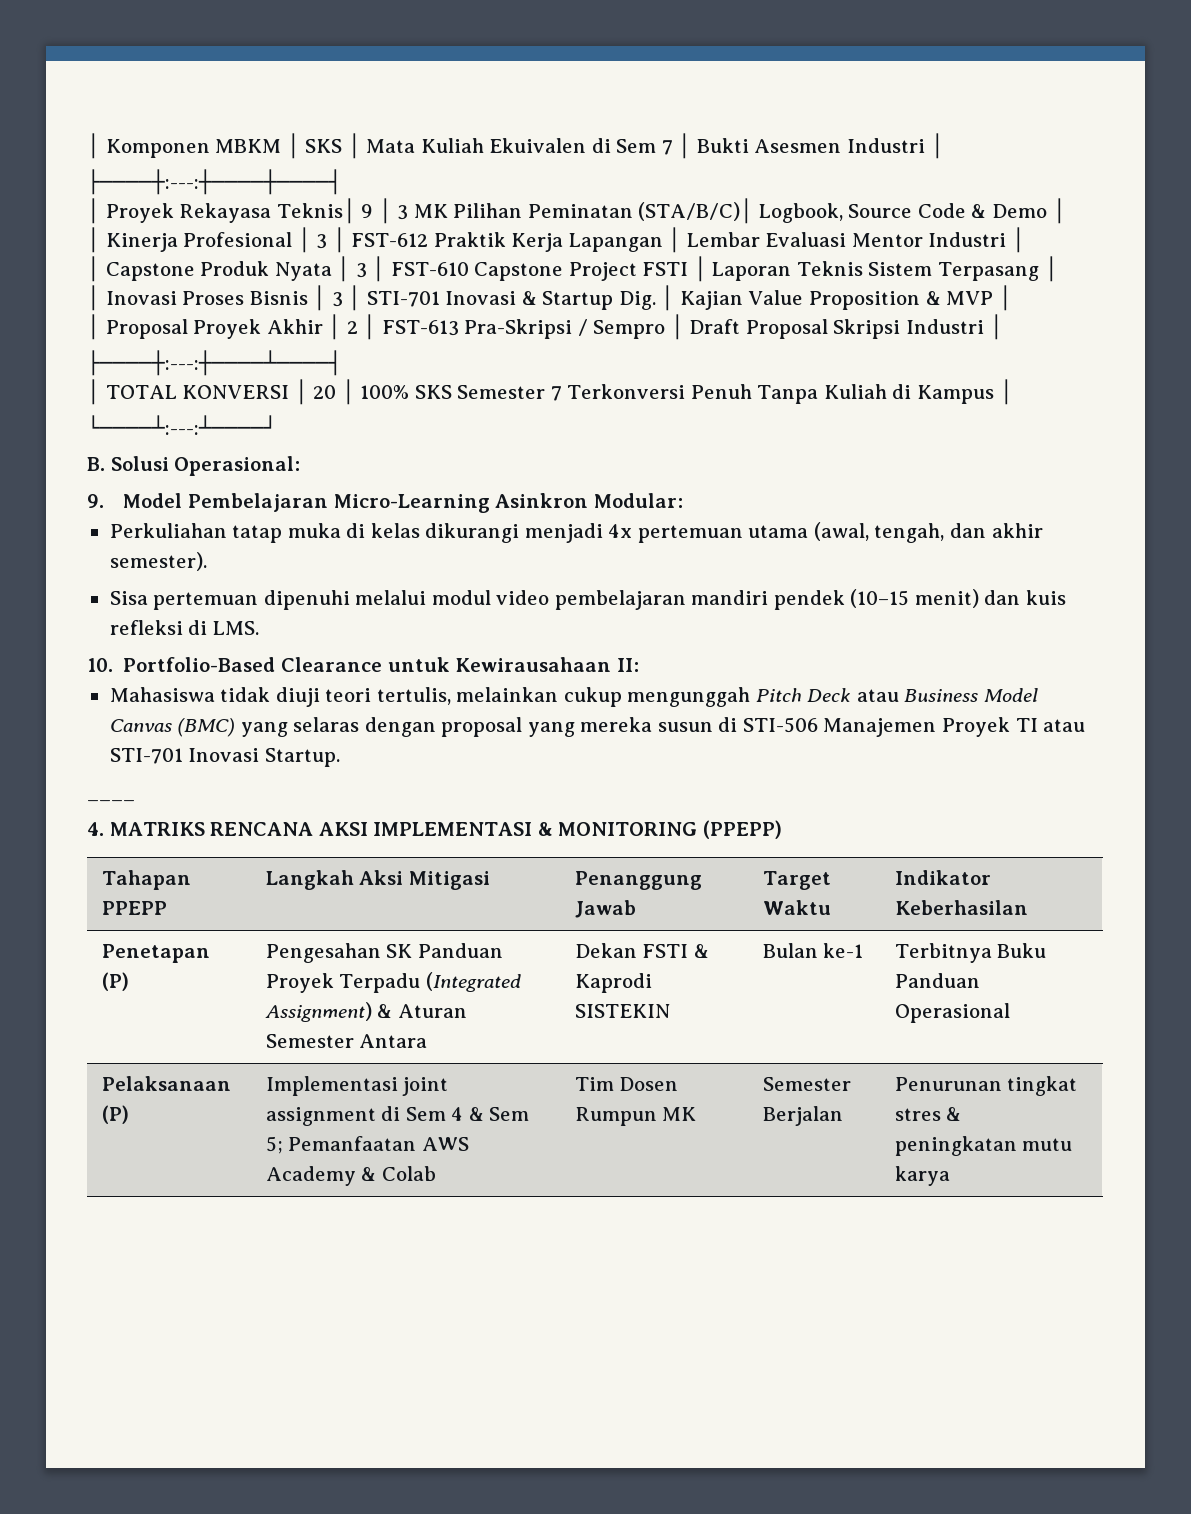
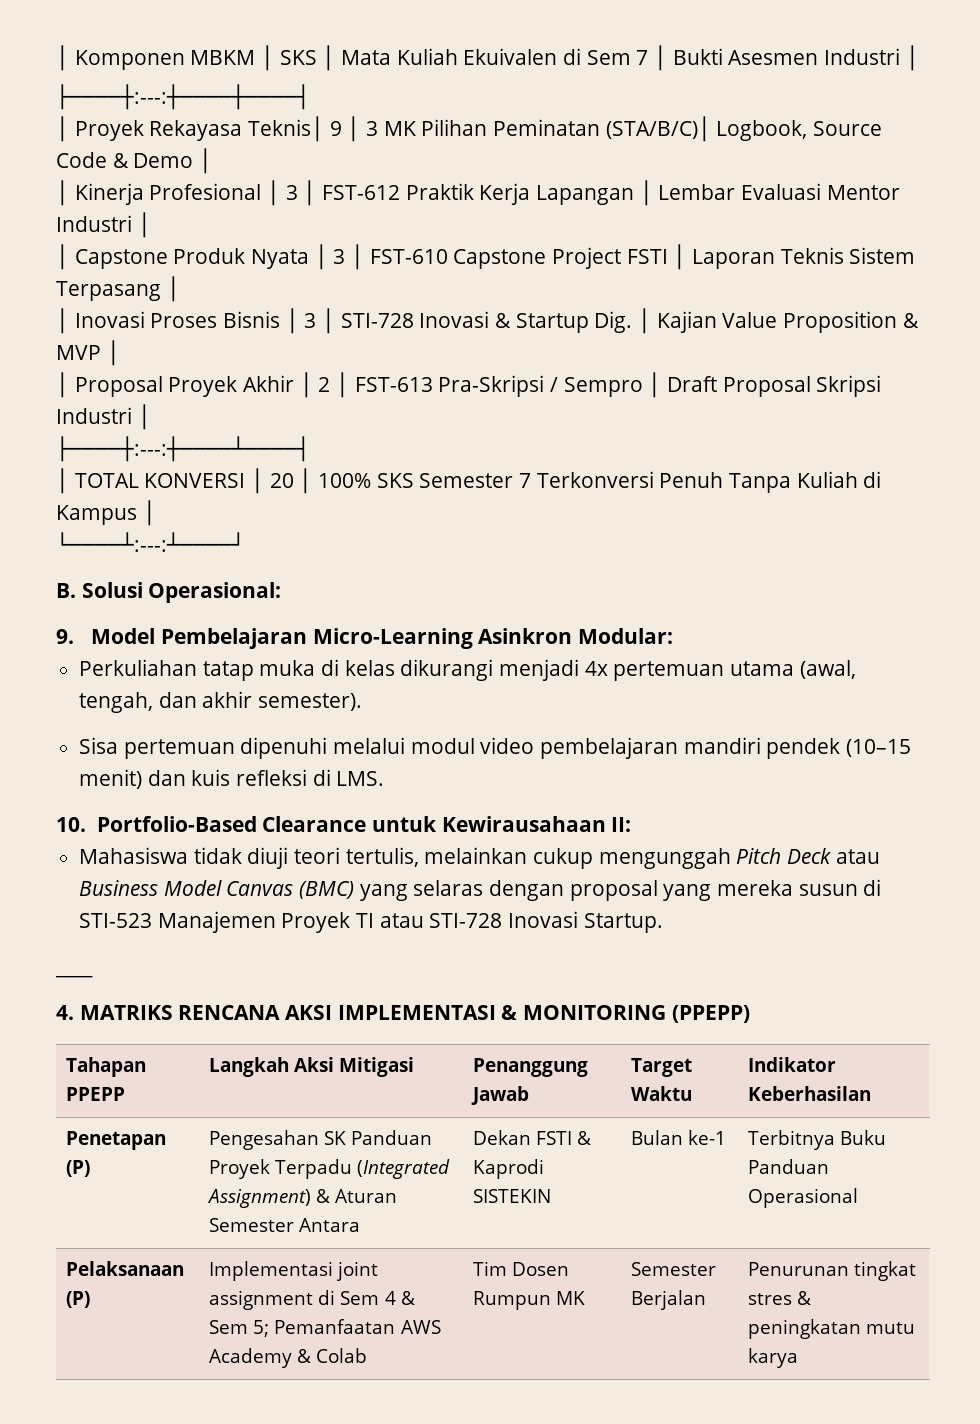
- │ Inovasi Proses Bisnis │ 3 │ STI-701 Inovasi & Startup Dig. │ Kajian Value Proposition & MVP │
+ │ Inovasi Proses Bisnis │ 3 │ STI-728 Inovasi & Startup Dig. │ Kajian Value Proposition & MVP │
- Mahasiswa tidak diuji teori tertulis, melainkan cukup mengunggah Pitch Deck atau Business Model Canvas (BMC) yang selaras dengan proposal yang mereka susun di STI-506 Manajemen Proyek TI atau STI-701 Inovasi Startup.
+ Mahasiswa tidak diuji teori tertulis, melainkan cukup mengunggah Pitch Deck atau Business Model Canvas (BMC) yang selaras dengan proposal yang mereka susun di STI-523 Manajemen Proyek TI atau STI-728 Inovasi Startup.

